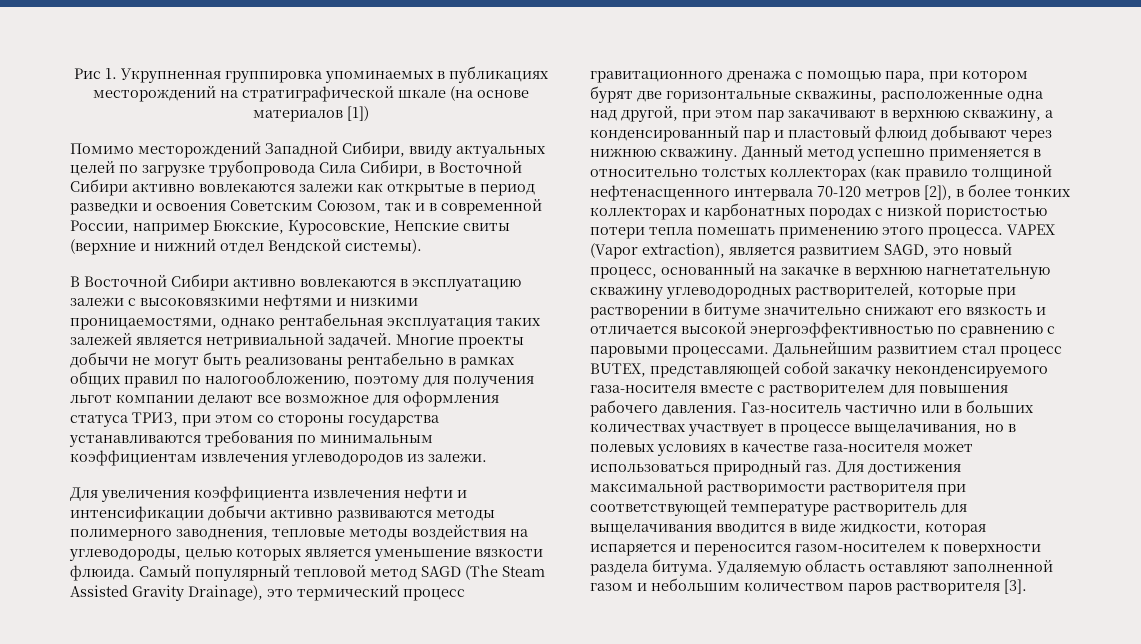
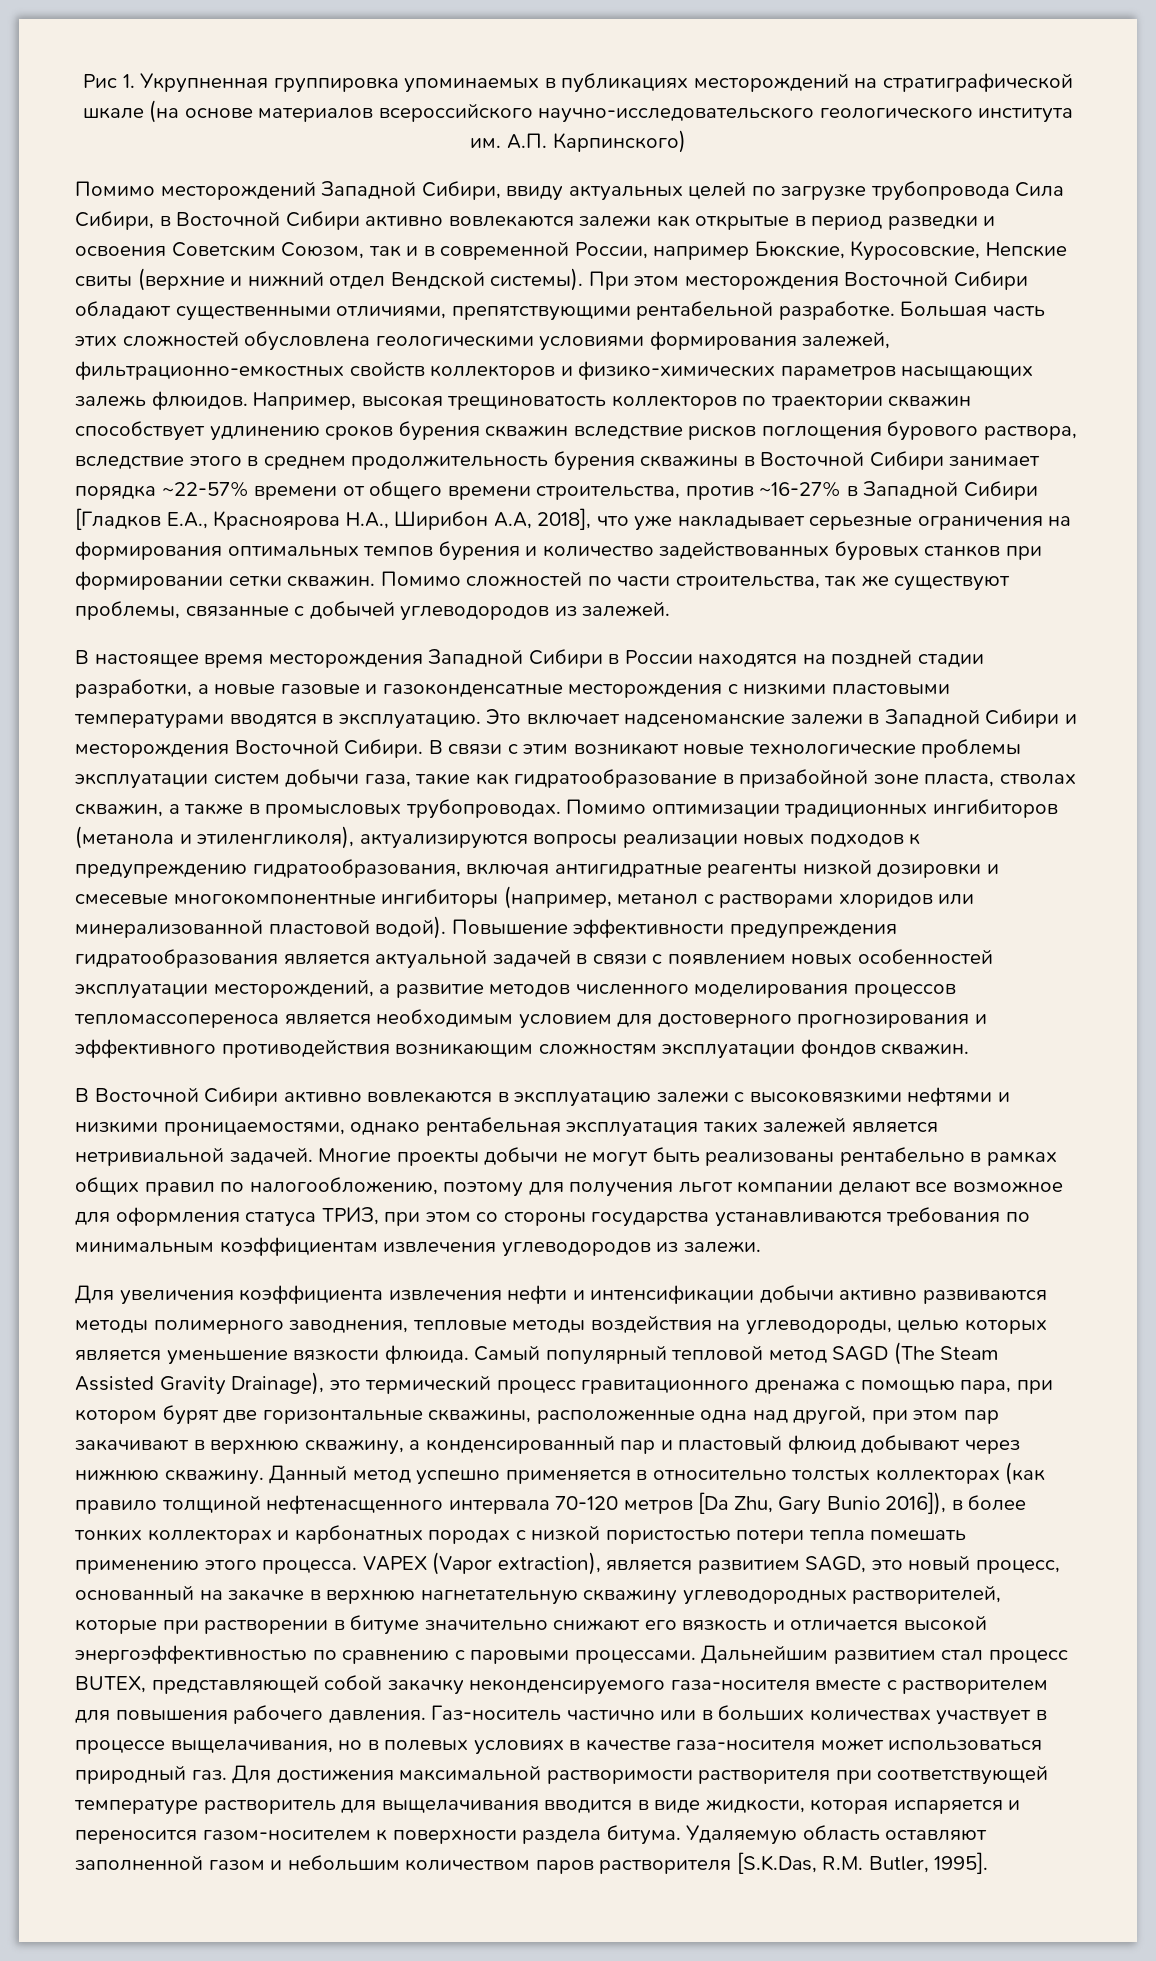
- Рис 1. Укрупненная группировка упоминаемых в публикациях месторождений на стратиграфической шкале (на основе материалов [1])
+ Рис 1. Укрупненная группировка упоминаемых в публикациях месторождений на стратиграфической шкале (на основе материалов всероссийского научно-исследовательского геологического института им. А.П. Карпинского)
+ При этом месторождения Восточной Сибири обладают существенными отличиями, препятствующими рентабельной разработке. Большая часть этих сложностей обусловлена геологическими условиями формирования залежей, фильтрационно-емкостных свойств коллекторов и физико-химических параметров насыщающих залежь флюидов. Например, высокая трещиноватость коллекторов по траектории скважин способствует удлинению сроков бурения скважин вследствие рисков поглощения бурового раствора, вследствие этого в среднем продолжительность бурения скважины в Восточной Сибири занимает порядка ~22-57% времени от общего времени строительства, против ~16-27% в Западной Сибири [Гладков Е.А., Красноярова Н.А., Ширибон А.А, 2018], что уже накладывает серьезные ограничения на формирования оптимальных темпов бурения и количество задействованных буровых станков при формировании сетки скважин. Помимо сложностей по части строительства, так же существуют проблемы, связанные с добычей углеводородов из залежей.
+ В настоящее время месторождения Западной Сибири в России находятся на поздней стадии разработки, а новые газовые и газоконденсатные месторождения с низкими пластовыми температурами вводятся в эксплуатацию. Это включает надсеноманские залежи в Западной Сибири и месторождения Восточной Сибири. В связи с этим возникают новые технологические проблемы эксплуатации систем добычи газа, такие как гидратообразование в призабойной зоне пласта, стволах скважин, а также в промысловых трубопроводах. Помимо оптимизации традиционных ингибиторов (метанола и этиленгликоля), актуализируются вопросы реализации новых подходов к предупреждению гидратообразования, включая антигидратные реагенты низкой дозировки и смесевые многокомпонентные ингибиторы (например, метанол с растворами хлоридов или минерализованной пластовой водой). Повышение эффективности предупреждения гидратообразования является актуальной задачей в связи с появлением новых особенностей эксплуатации месторождений, а развитие методов численного моделирования процессов тепломассопереноса является необходимым условием для достоверного прогнозирования и эффективного противодействия возникающим сложностям эксплуатации фондов скважин.
- Данный метод успешно применяется в относительно толстых коллекторах (как правило толщиной нефтенасщенного интервала 70-120 метров [2]), в более тонких коллекторах и карбонатных породах с низкой пористостью потери тепла помешать применению этого процесса.
+ Данный метод успешно применяется в относительно толстых коллекторах (как правило толщиной нефтенасщенного интервала 70-120 метров [Da Zhu, Gary Bunio 2016]), в более тонких коллекторах и карбонатных породах с низкой пористостью потери тепла помешать применению этого процесса.
- Удаляемую область оставляют заполненной газом и небольшим количеством паров растворителя [3].
+ Удаляемую область оставляют заполненной газом и небольшим количеством паров растворителя [S.K.Das, R.M. Butler, 1995].

